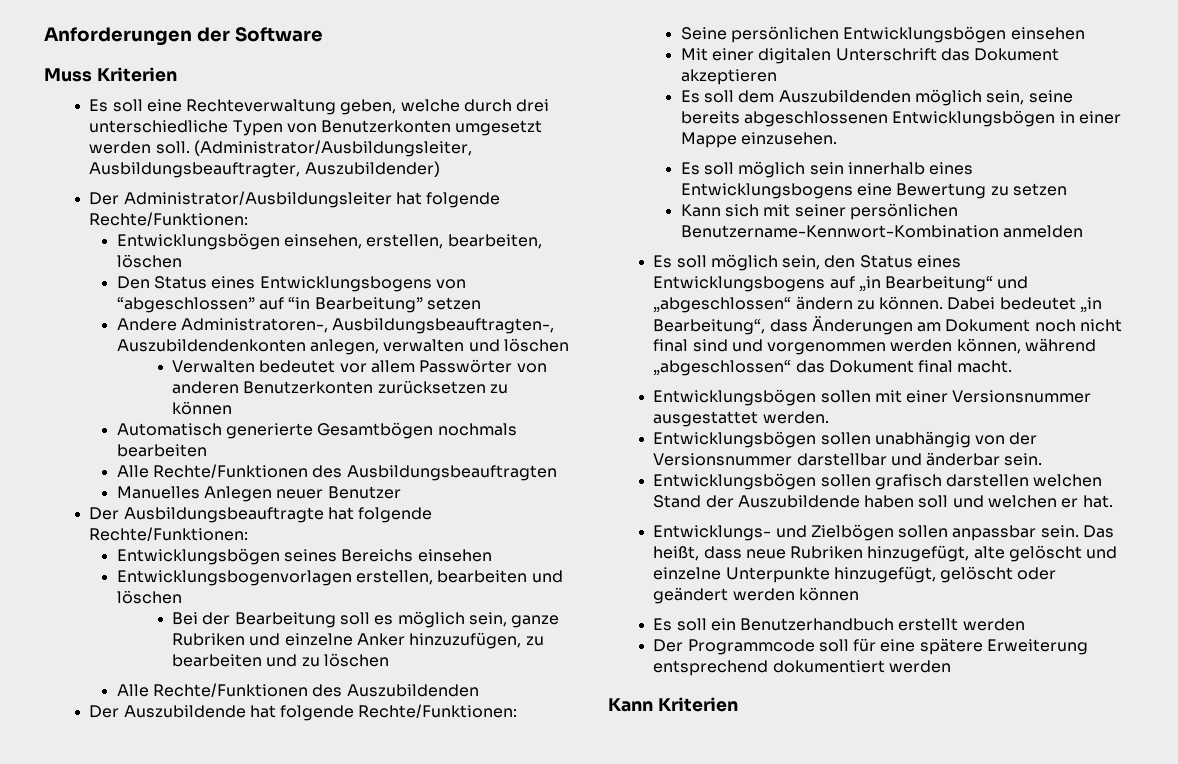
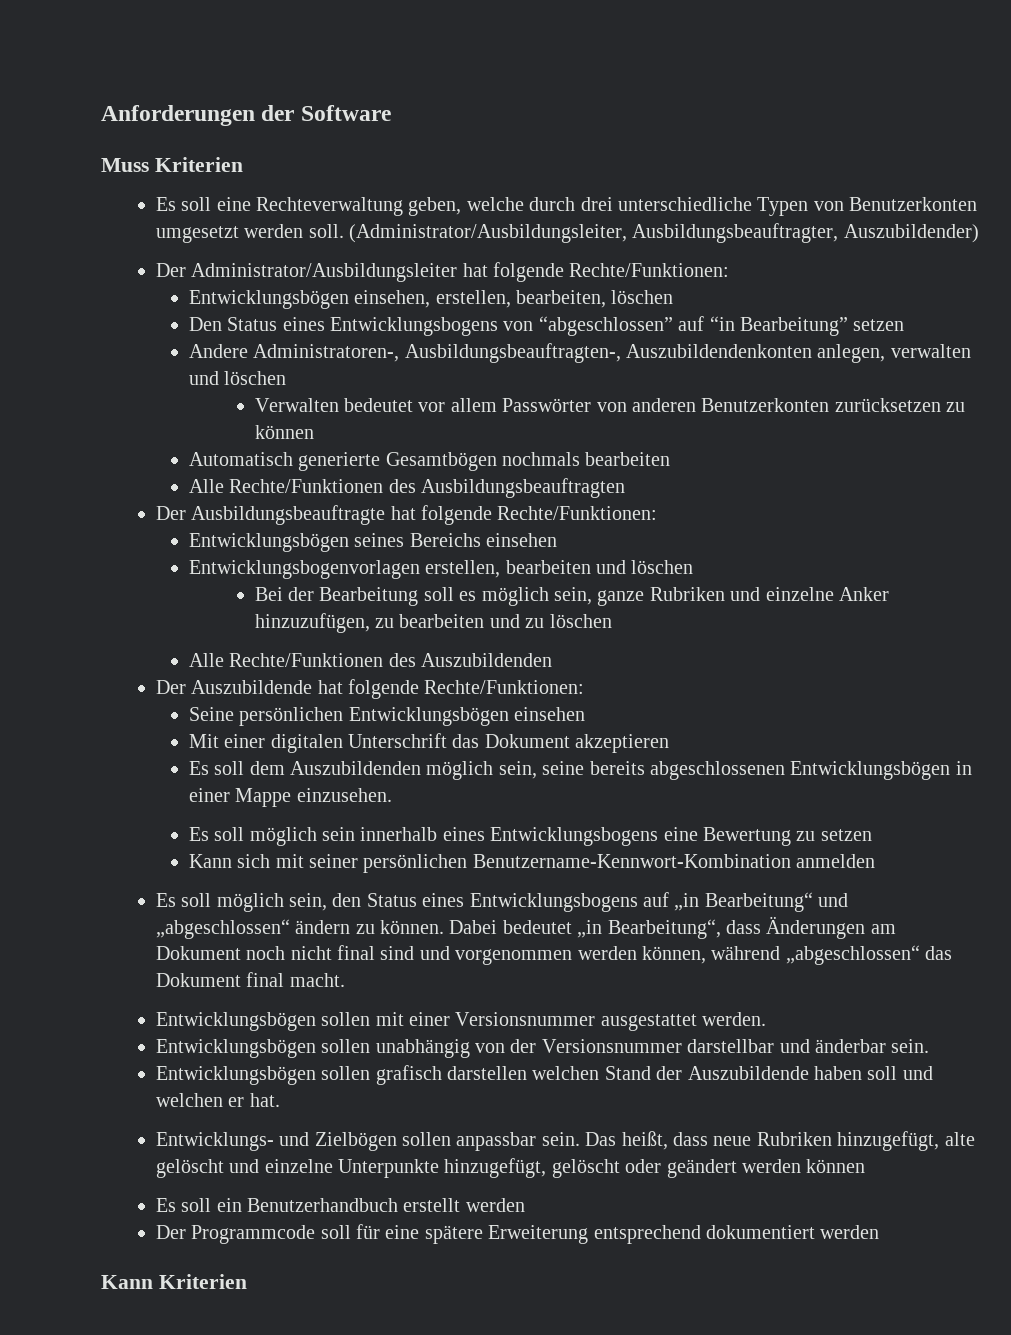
- Manuelles Anlegen neuer Benutzer

